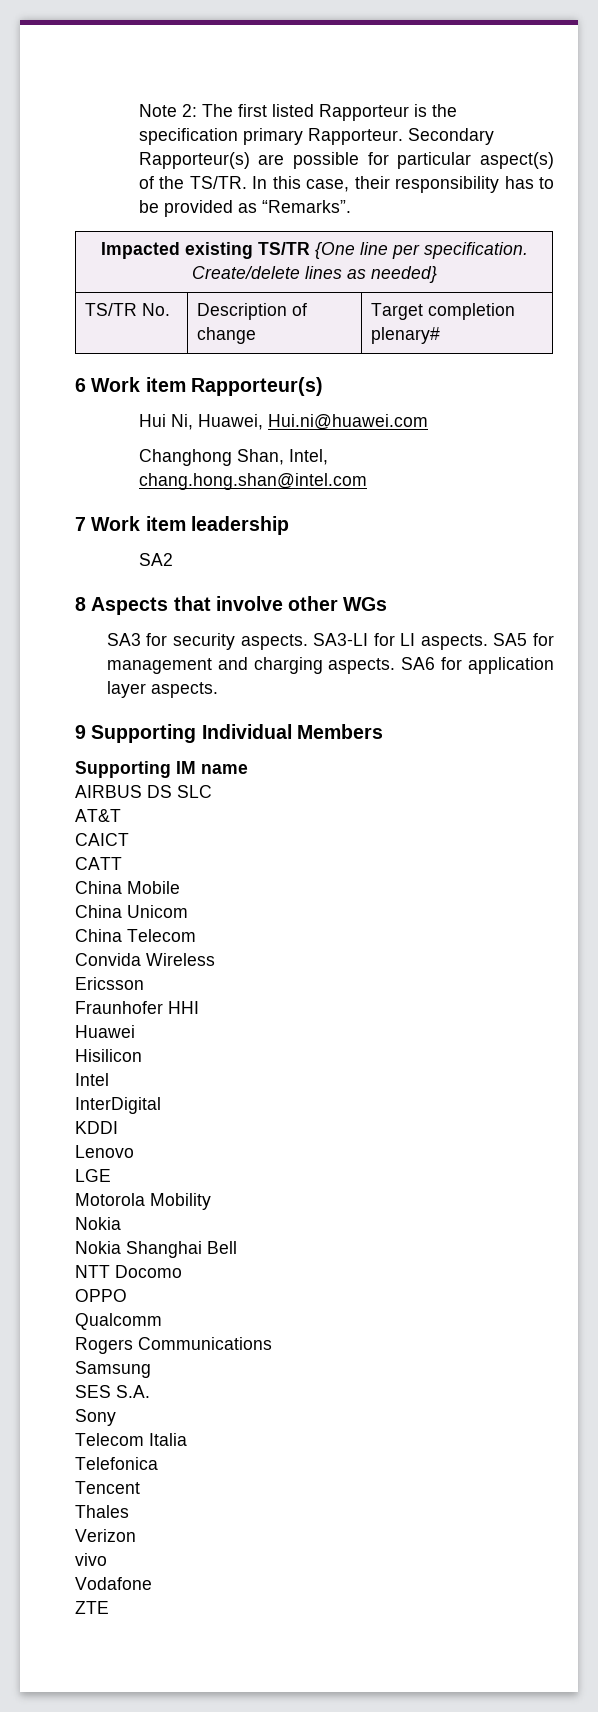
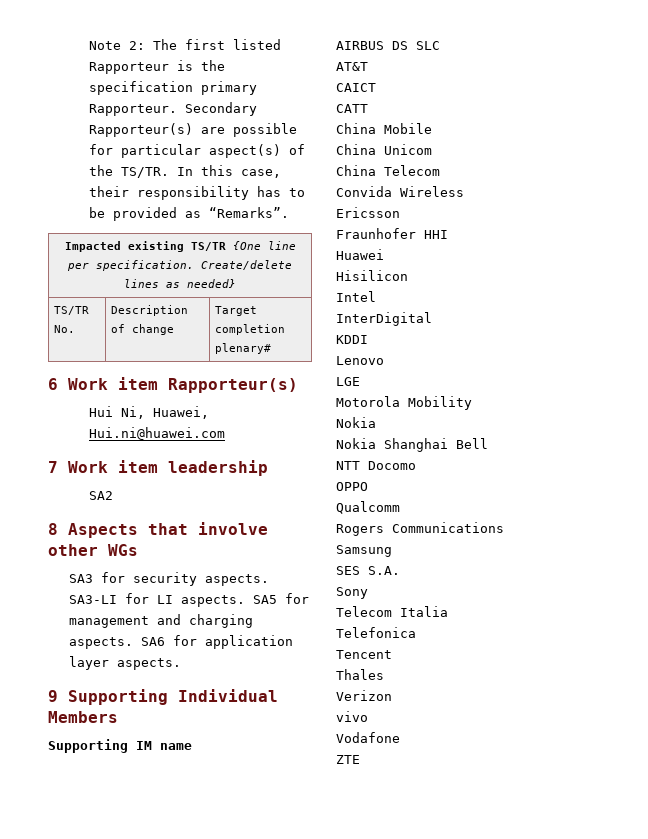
- Changhong Shan, Intel, chang.hong.shan@intel.com

